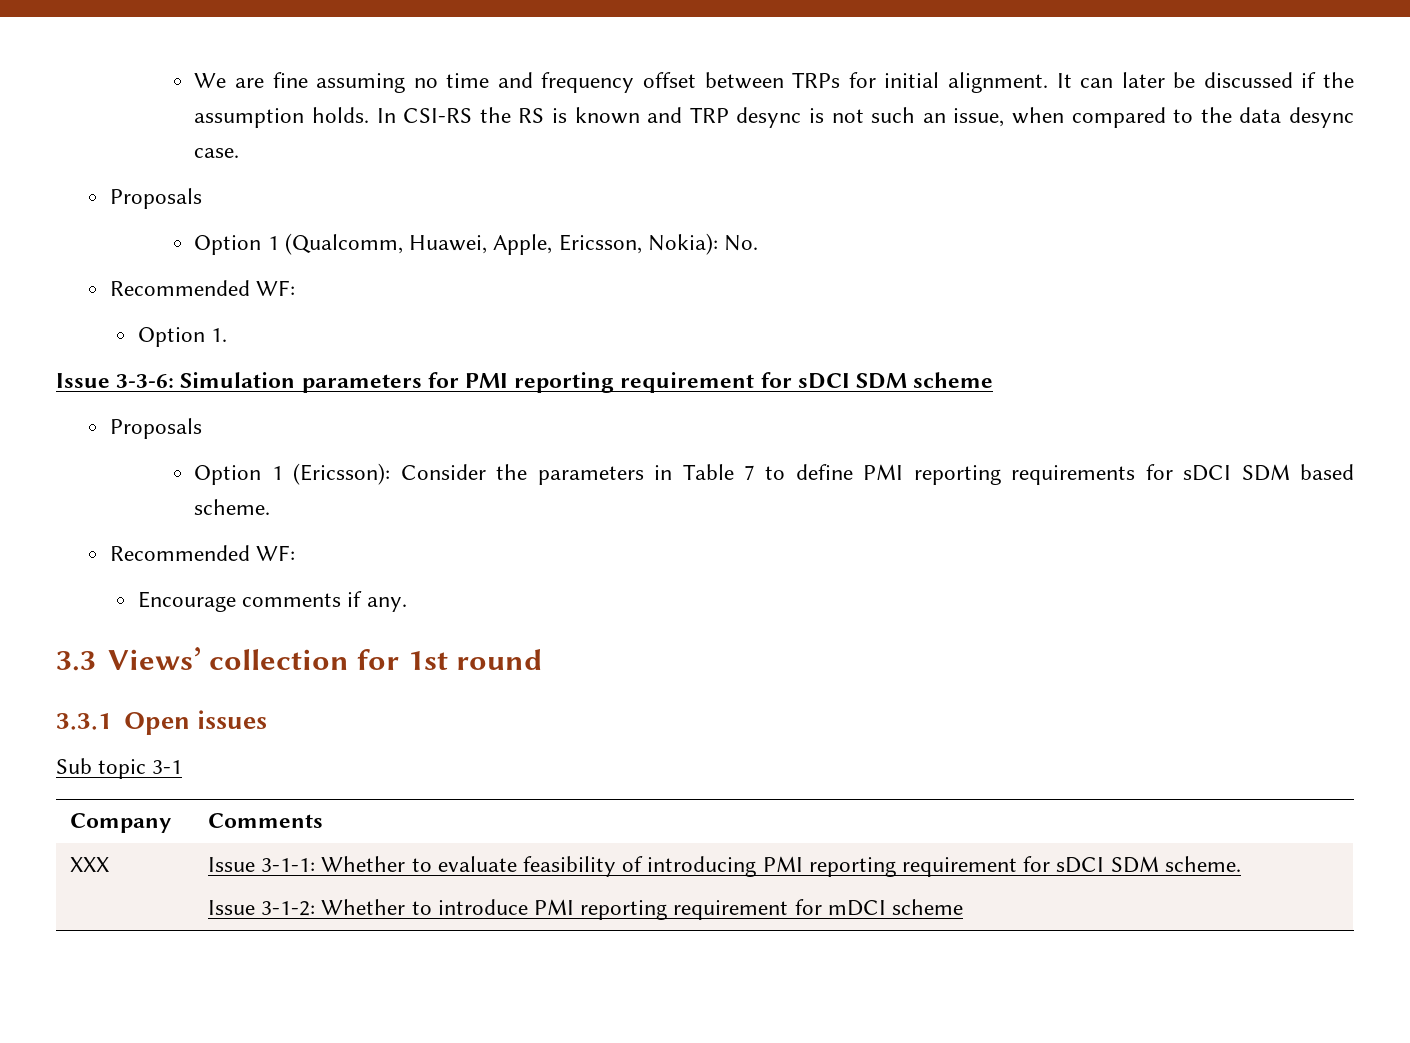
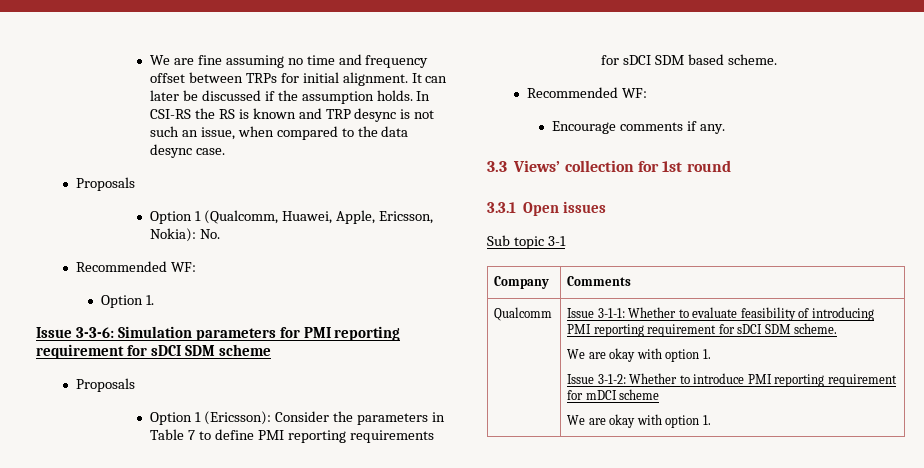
- XXX | Issue 3-1-1: Whether to evaluate feasibility of introducing PMI reporting requirement for sDCI SDM scheme.
+ Qualcomm | Issue 3-1-1: Whether to evaluate feasibility of introducing PMI reporting requirement for sDCI SDM scheme.
+ We are okay with option 1.
  Issue 3-1-2: Whether to introduce PMI reporting requirement for mDCI scheme
+ We are okay with option 1.

